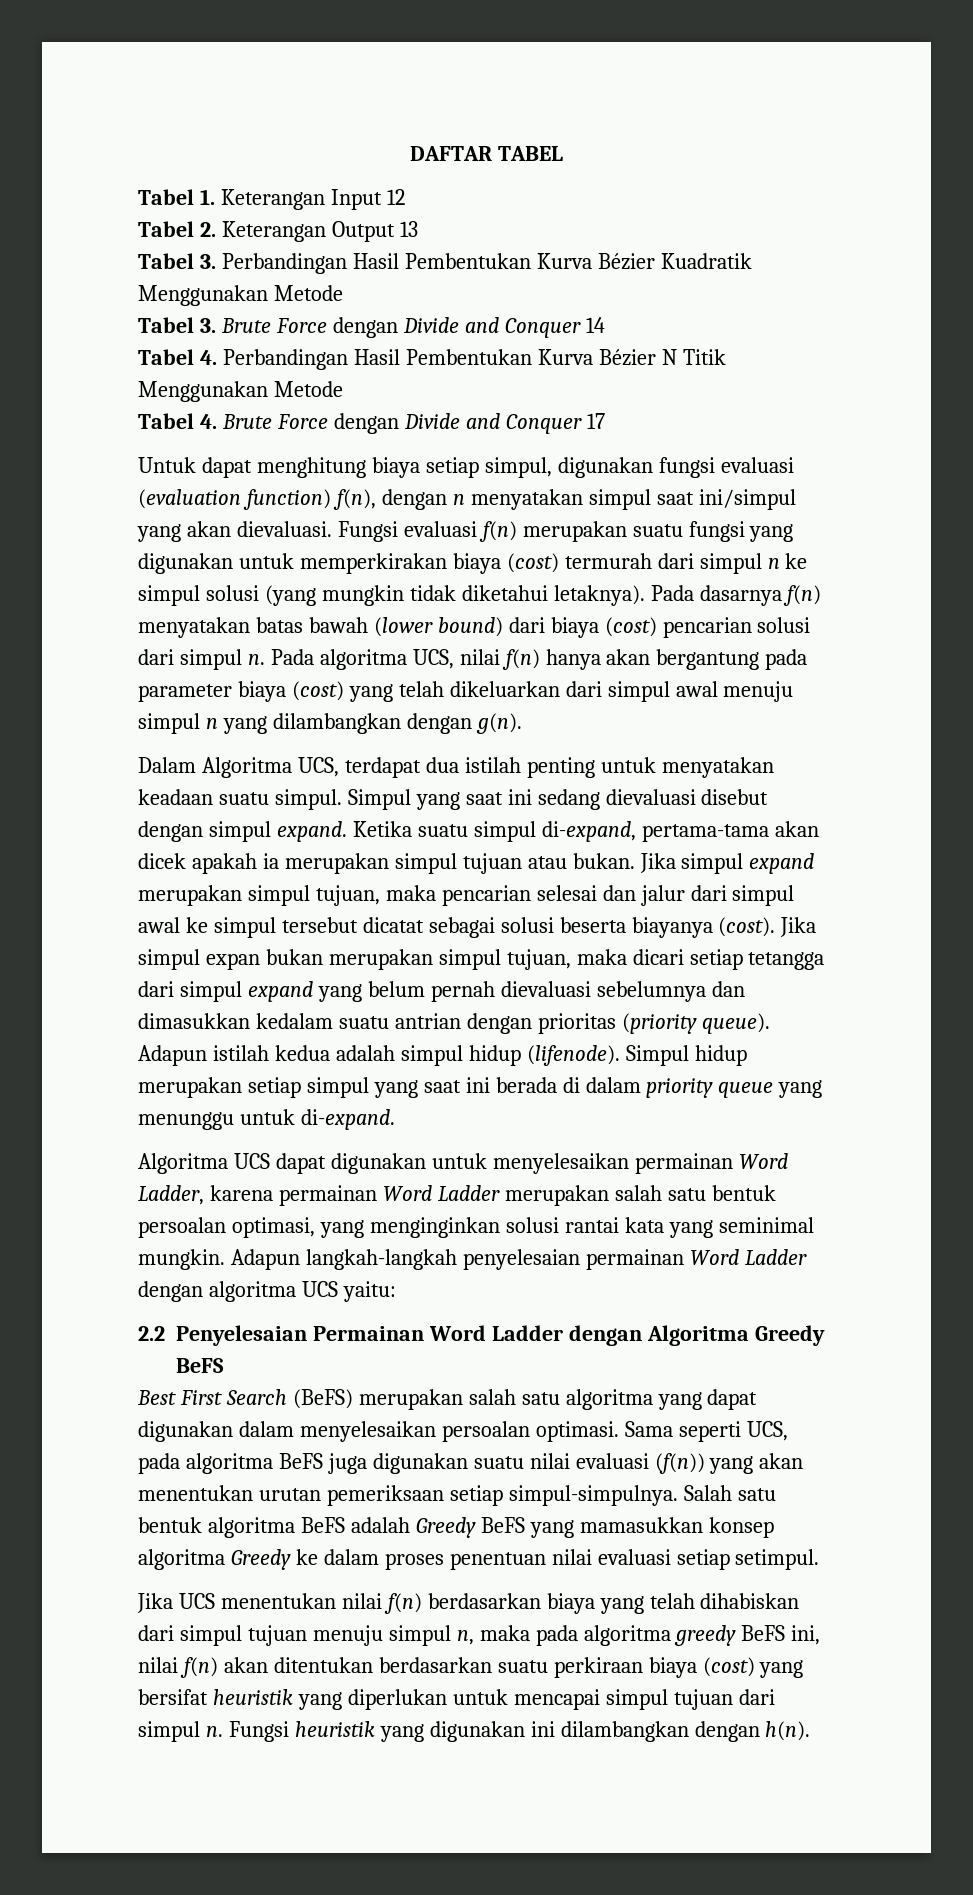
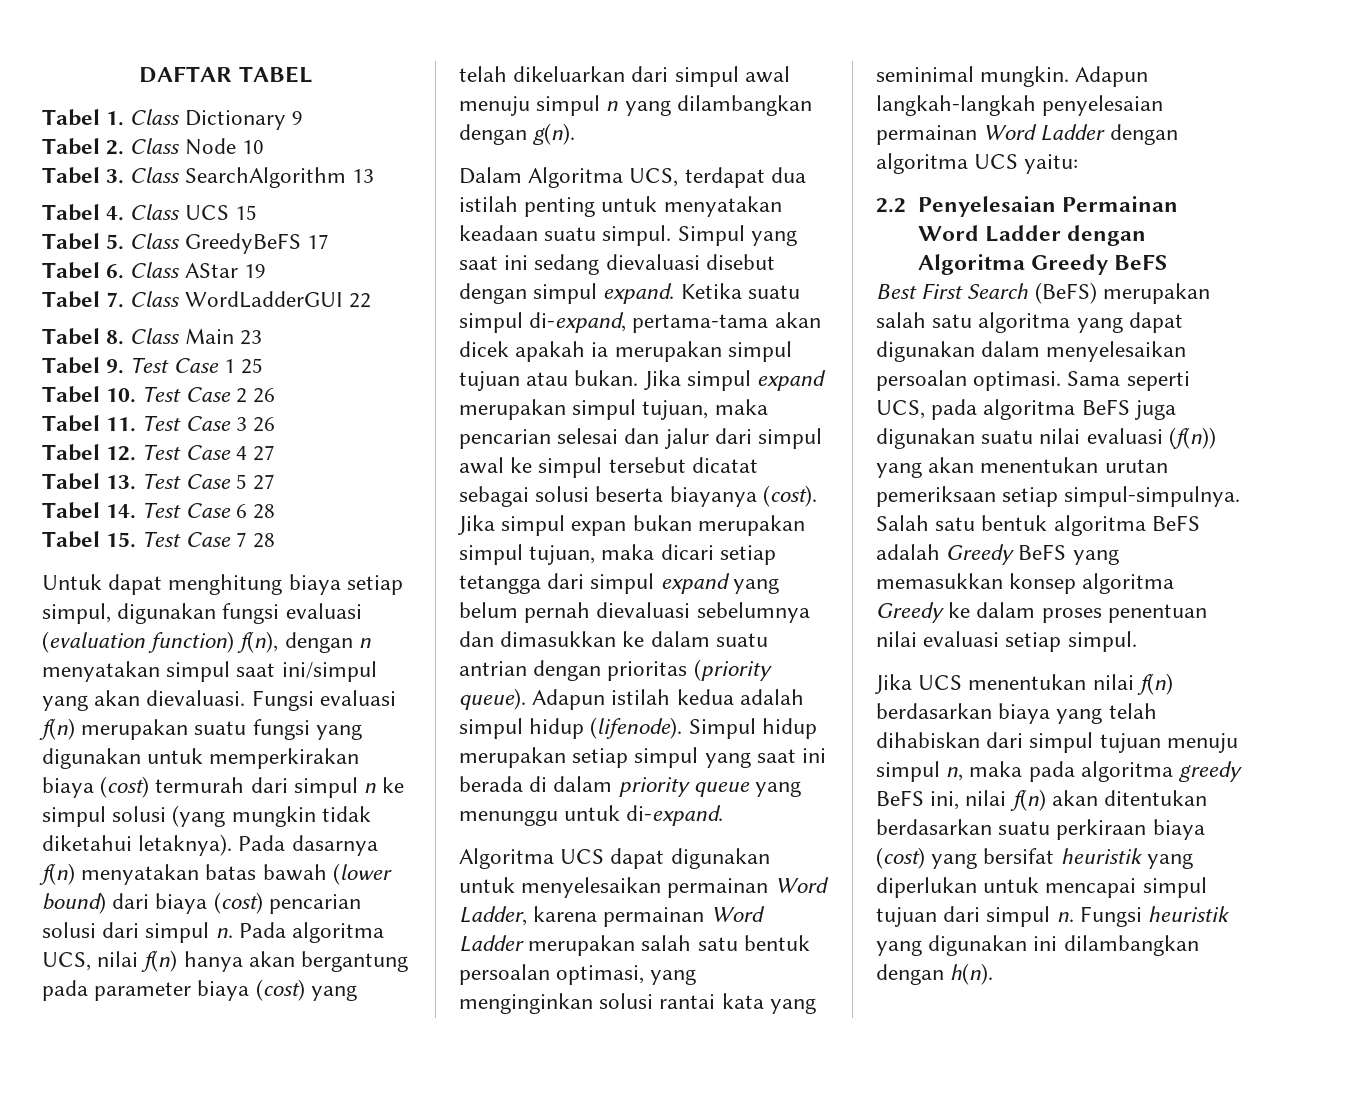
- Tabel 1. Keterangan Input 12
+ Tabel 1. Class Dictionary 9
- Tabel 2. Keterangan Output 13
- Tabel 3. Perbandingan Hasil Pembentukan Kurva Bézier Kuadratik Menggunakan Metode
- Tabel 3. Brute Force dengan Divide and Conquer 14
- Tabel 4. Perbandingan Hasil Pembentukan Kurva Bézier N Titik Menggunakan Metode
- Tabel 4. Brute Force dengan Divide and Conquer 17
+ Tabel 2. Class Node 10
+ Tabel 3. Class SearchAlgorithm 13
+ Tabel 4. Class UCS 15
+ Tabel 5. Class GreedyBeFS 17
+ Tabel 6. Class AStar 19
+ Tabel 7. Class WordLadderGUI 22
+ Tabel 8. Class Main 23
+ Tabel 9. Test Case 1 25
+ Tabel 10. Test Case 2 26
+ Tabel 11. Test Case 3 26
+ Tabel 12. Test Case 4 27
+ Tabel 13. Test Case 5 27
+ Tabel 14. Test Case 6 28
+ Tabel 15. Test Case 7 28
- Jika simpul expan bukan merupakan simpul tujuan, maka dicari setiap tetangga dari simpul expand yang belum pernah dievaluasi sebelumnya dan dimasukkan kedalam suatu antrian dengan prioritas (priority queue).
+ Jika simpul expan bukan merupakan simpul tujuan, maka dicari setiap tetangga dari simpul expand yang belum pernah dievaluasi sebelumnya dan dimasukkan ke dalam suatu antrian dengan prioritas (priority queue).
- Salah satu bentuk algoritma BeFS adalah Greedy BeFS yang mamasukkan konsep algoritma Greedy ke dalam proses penentuan nilai evaluasi setiap setimpul.
+ Salah satu bentuk algoritma BeFS adalah Greedy BeFS yang memasukkan konsep algoritma Greedy ke dalam proses penentuan nilai evaluasi setiap simpul.

